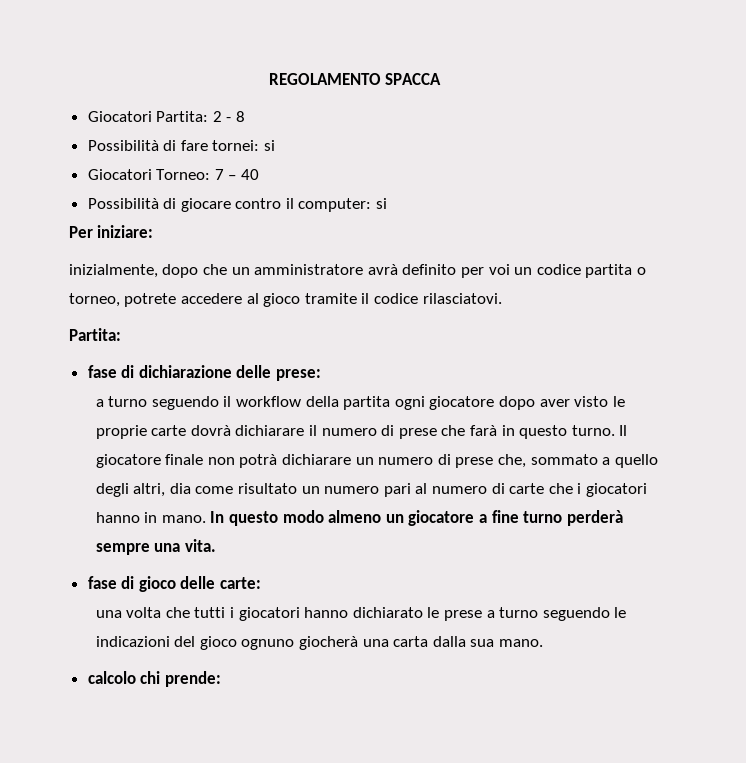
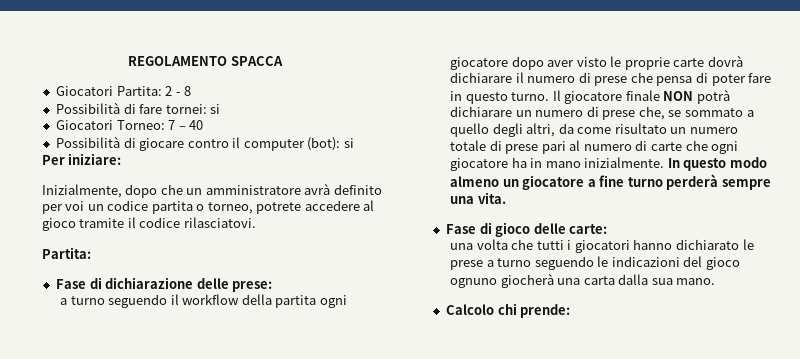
- Possibilità di giocare contro il computer: si
+ Possibilità di giocare contro il computer (bot): si
- inizialmente, dopo che un amministratore avrà definito per voi un codice partita o torneo, potrete accedere al gioco tramite il codice rilasciatovi.
+ Inizialmente, dopo che un amministratore avrà definito per voi un codice partita o torneo, potrete accedere al gioco tramite il codice rilasciatovi.
- fase di dichiarazione delle prese:
+ Fase di dichiarazione delle prese:
- a turno seguendo il workflow della partita ogni giocatore dopo aver visto le proprie carte dovrà dichiarare il numero di prese che farà in questo turno.
+ a turno seguendo il workflow della partita ogni giocatore dopo aver visto le proprie carte dovrà dichiarare il numero di prese che pensa di poter fare in questo turno.
- Il giocatore finale non potrà dichiarare un numero di prese che, sommato a quello degli altri, dia come risultato un numero pari al numero di carte che i giocatori hanno in mano.
+ Il giocatore finale NON potrà dichiarare un numero di prese che, se sommato a quello degli altri, da come risultato un numero totale di prese pari al numero di carte che ogni giocatore ha in mano inizialmente.
- fase di gioco delle carte:
+ Fase di gioco delle carte:
- calcolo chi prende:
+ Calcolo chi prende:

